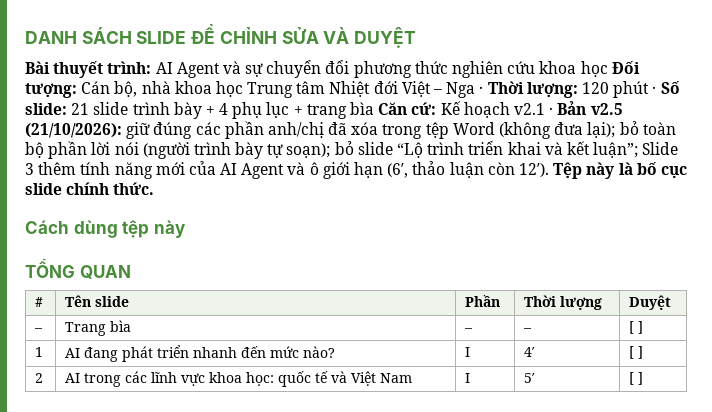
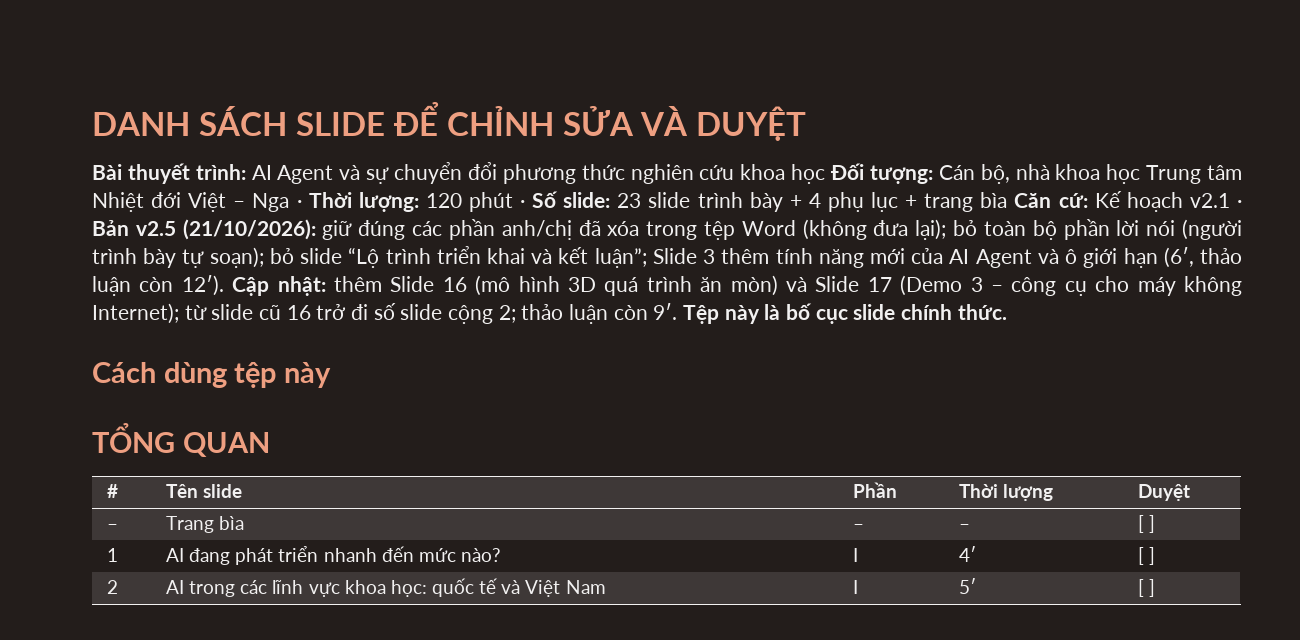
- 21 slide trình bày + 4 phụ lục + trang bìa Căn cứ:
+ 23 slide trình bày + 4 phụ lục + trang bìa Căn cứ:
+ Cập nhật: thêm Slide 16 (mô hình 3D quá trình ăn mòn) và Slide 17 (Demo 3 – công cụ cho máy không Internet); từ slide cũ 16 trở đi số slide cộng 2; thảo luận còn 9′.

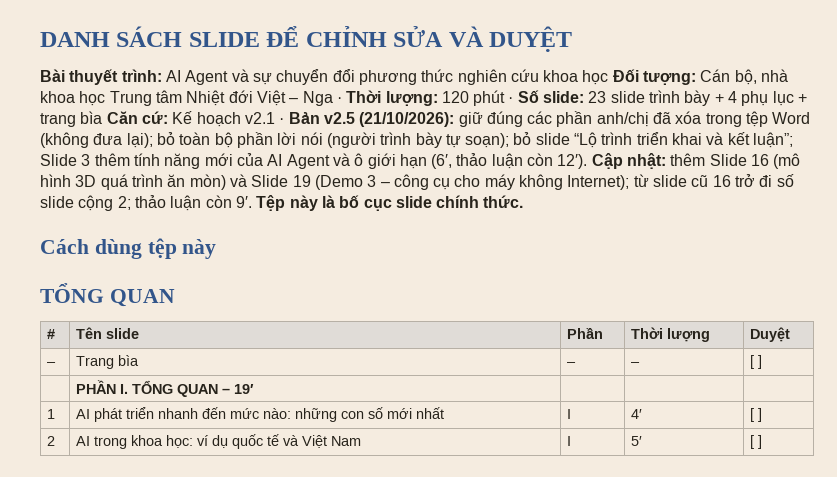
- Cập nhật: thêm Slide 16 (mô hình 3D quá trình ăn mòn) và Slide 17 (Demo 3 – công cụ cho máy không Internet); từ slide cũ 16 trở đi số slide cộng 2; thảo luận còn 9′.
+ Cập nhật: thêm Slide 16 (mô hình 3D quá trình ăn mòn) và Slide 19 (Demo 3 – công cụ cho máy không Internet); từ slide cũ 16 trở đi số slide cộng 2; thảo luận còn 9′.
+ | PHẦN I. TỔNG QUAN – 19′ | | |
- 1 | AI đang phát triển nhanh đến mức nào? | I | 4′ | [ ]
+ 1 | AI phát triển nhanh đến mức nào: những con số mới nhất | I | 4′ | [ ]
- 2 | AI trong các lĩnh vực khoa học: quốc tế và Việt Nam | I | 5′ | [ ]
+ 2 | AI trong khoa học: ví dụ quốc tế và Việt Nam | I | 5′ | [ ]

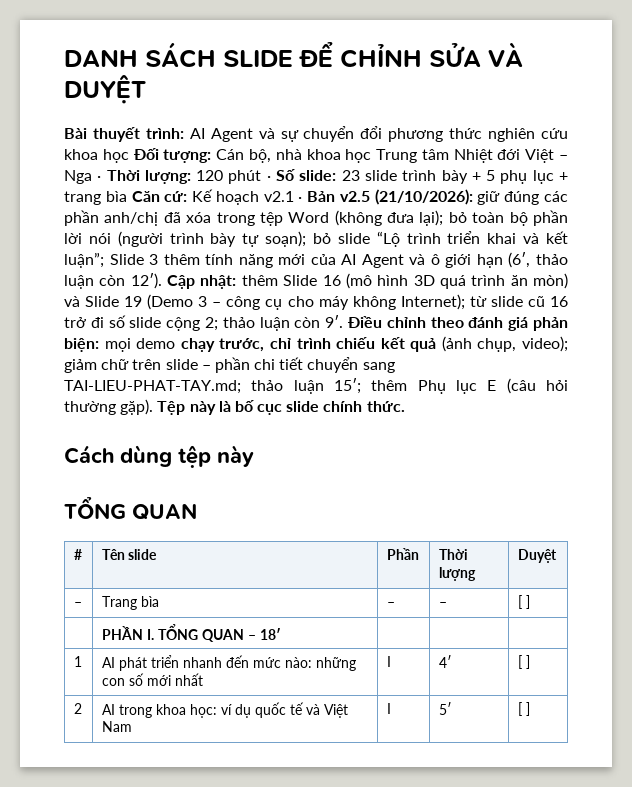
- 23 slide trình bày + 4 phụ lục + trang bìa Căn cứ:
+ 23 slide trình bày + 5 phụ lục + trang bìa Căn cứ:
+ Điều chỉnh theo đánh giá phản biện: mọi demo chạy trước, chỉ trình chiếu kết quả (ảnh chụp, video); giảm chữ trên slide – phần chi tiết chuyển sang TAI-LIEU-PHAT-TAY.md; thảo luận 15′; thêm Phụ lục E (câu hỏi thường gặp).
- | PHẦN I. TỔNG QUAN – 19′ | | |
+ | PHẦN I. TỔNG QUAN – 18′ | | |

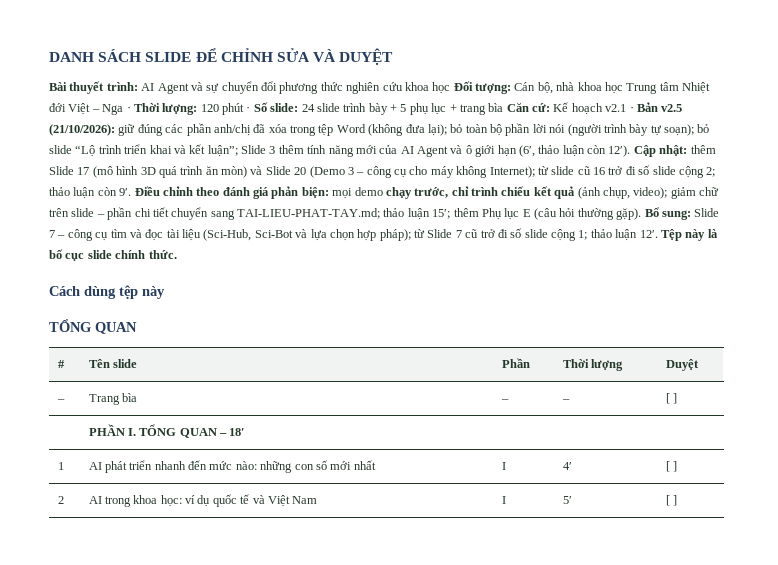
- 23 slide trình bày + 5 phụ lục + trang bìa Căn cứ:
+ 24 slide trình bày + 5 phụ lục + trang bìa Căn cứ:
- Cập nhật: thêm Slide 16 (mô hình 3D quá trình ăn mòn) và Slide 19 (Demo 3 – công cụ cho máy không Internet); từ slide cũ 16 trở đi số slide cộng 2; thảo luận còn 9′.
+ Cập nhật: thêm Slide 17 (mô hình 3D quá trình ăn mòn) và Slide 20 (Demo 3 – công cụ cho máy không Internet); từ slide cũ 16 trở đi số slide cộng 2; thảo luận còn 9′.
+ Bổ sung: Slide 7 – công cụ tìm và đọc tài liệu (Sci-Hub, Sci-Bot và lựa chọn hợp pháp); từ Slide 7 cũ trở đi số slide cộng 1; thảo luận 12′.

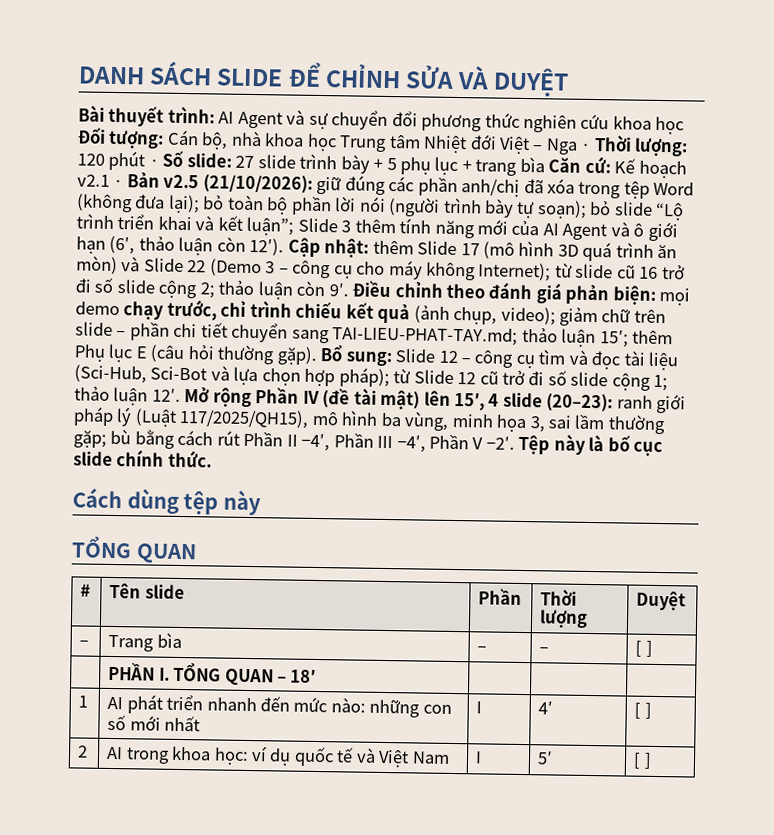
- 24 slide trình bày + 5 phụ lục + trang bìa Căn cứ:
+ 27 slide trình bày + 5 phụ lục + trang bìa Căn cứ:
- Cập nhật: thêm Slide 17 (mô hình 3D quá trình ăn mòn) và Slide 20 (Demo 3 – công cụ cho máy không Internet); từ slide cũ 16 trở đi số slide cộng 2; thảo luận còn 9′.
+ Cập nhật: thêm Slide 17 (mô hình 3D quá trình ăn mòn) và Slide 22 (Demo 3 – công cụ cho máy không Internet); từ slide cũ 16 trở đi số slide cộng 2; thảo luận còn 9′.
- Bổ sung: Slide 7 – công cụ tìm và đọc tài liệu (Sci-Hub, Sci-Bot và lựa chọn hợp pháp); từ Slide 7 cũ trở đi số slide cộng 1; thảo luận 12′.
+ Bổ sung: Slide 12 – công cụ tìm và đọc tài liệu (Sci-Hub, Sci-Bot và lựa chọn hợp pháp); từ Slide 12 cũ trở đi số slide cộng 1; thảo luận 12′.
+ Mở rộng Phần IV (đề tài mật) lên 15′, 4 slide (20–23): ranh giới pháp lý (Luật 117/2025/QH15), mô hình ba vùng, minh họa 3, sai lầm thường gặp; bù bằng cách rút Phần II −4′, Phần III −4′, Phần V −2′.

